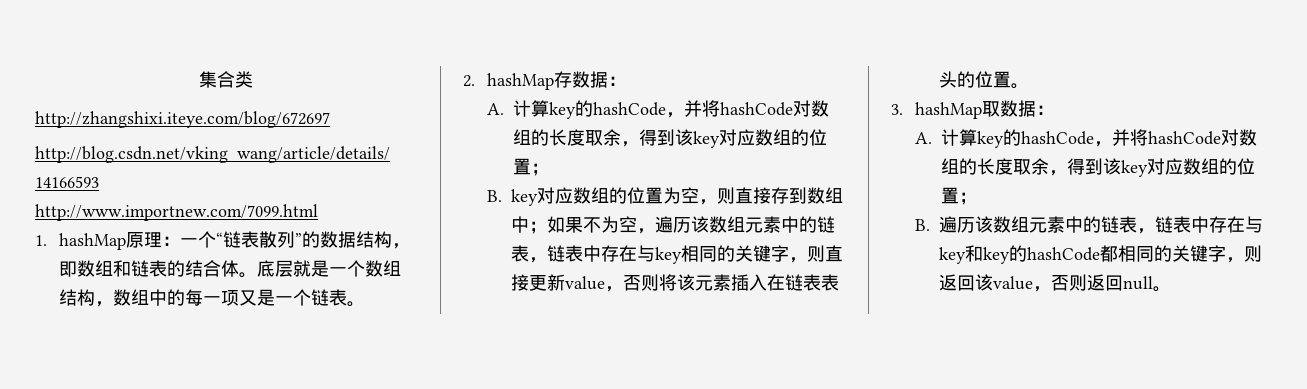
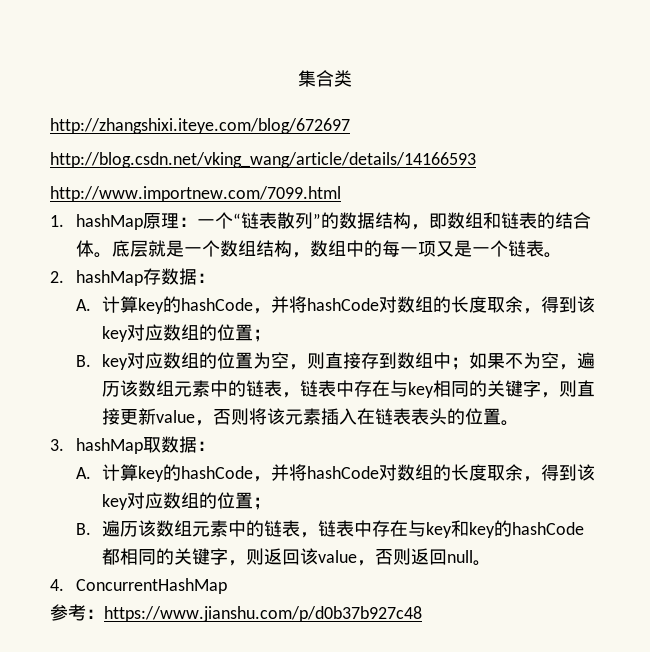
+ 4. ConcurrentHashMap
+ 参考：https://www.jianshu.com/p/d0b37b927c48

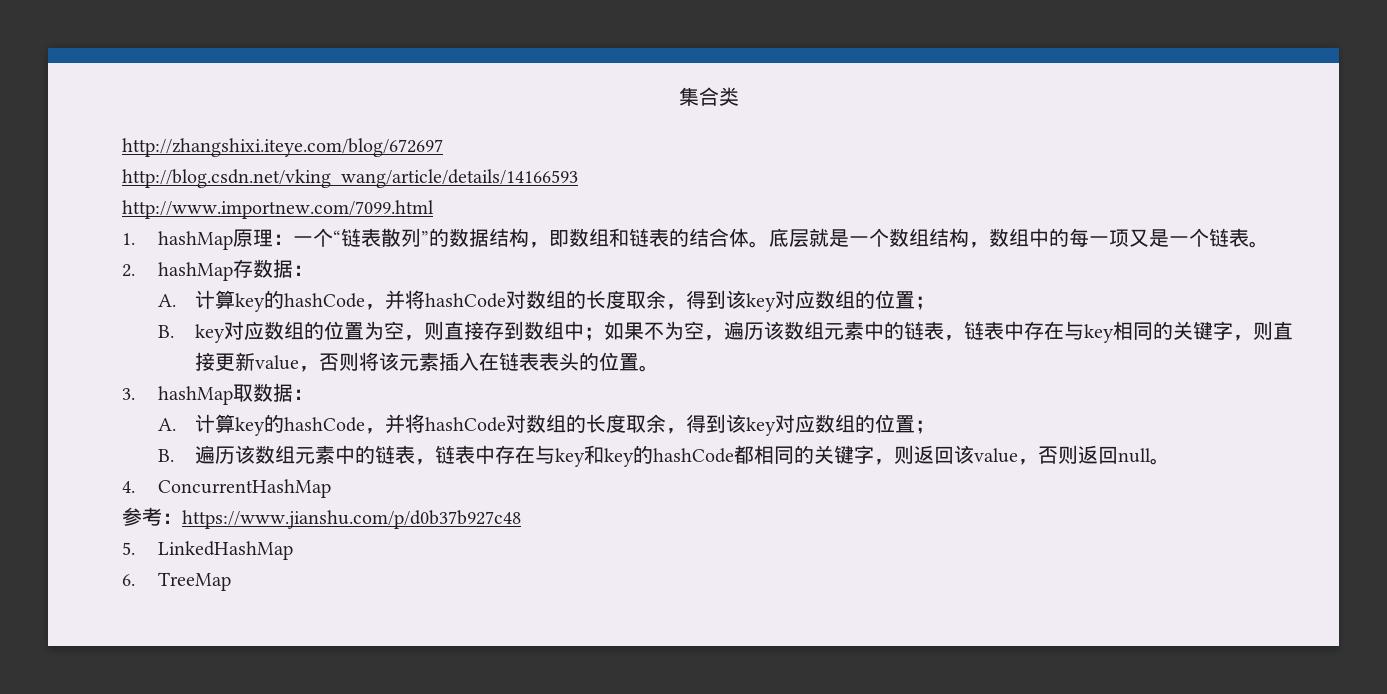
+ 5. LinkedHashMap
+ 6. TreeMap

